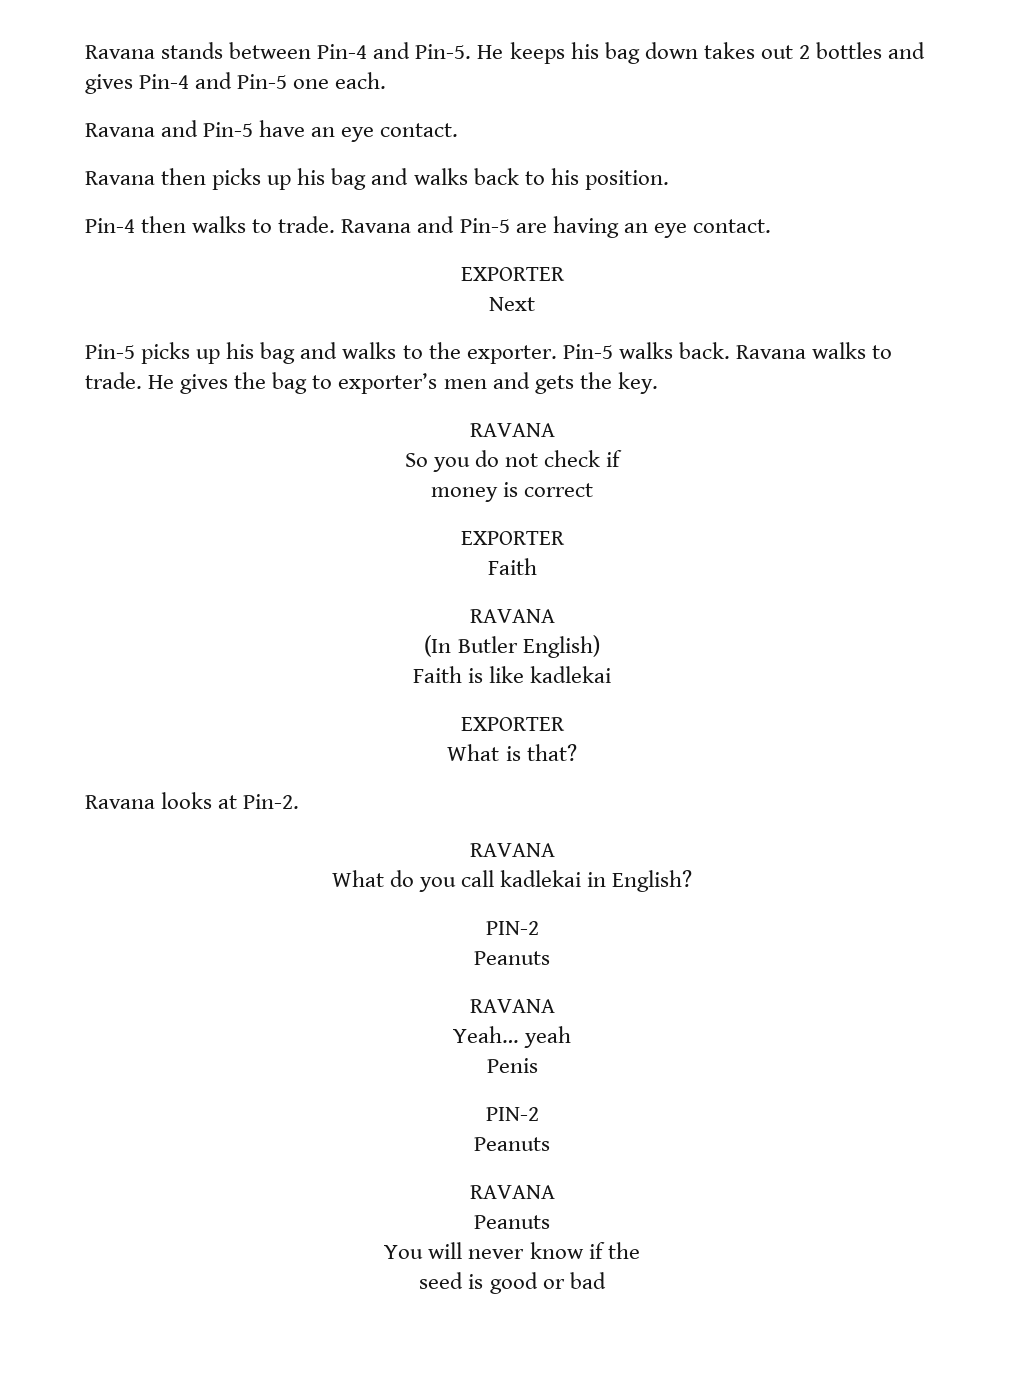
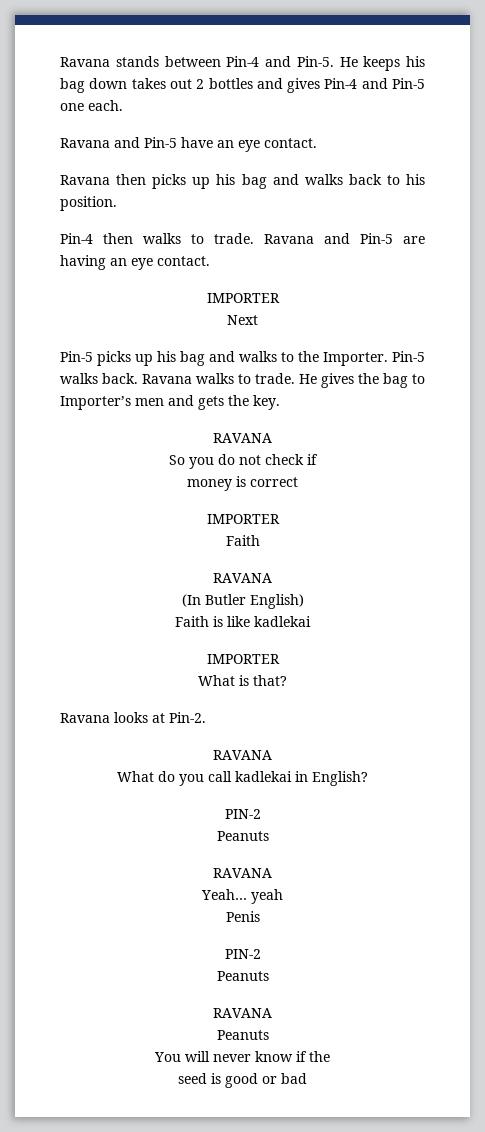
  Ravana and Pin-5 are having an eye contact.
- EXPORTER
+ IMPORTER
- Pin-5 picks up his bag and walks to the exporter.
+ Pin-5 picks up his bag and walks to the Importer.
- He gives the bag to exporter’s men and gets the key.
+ He gives the bag to Importer’s men and gets the key.
  money is correct
- EXPORTER
+ IMPORTER
  Faith is like kadlekai
- EXPORTER
+ IMPORTER

